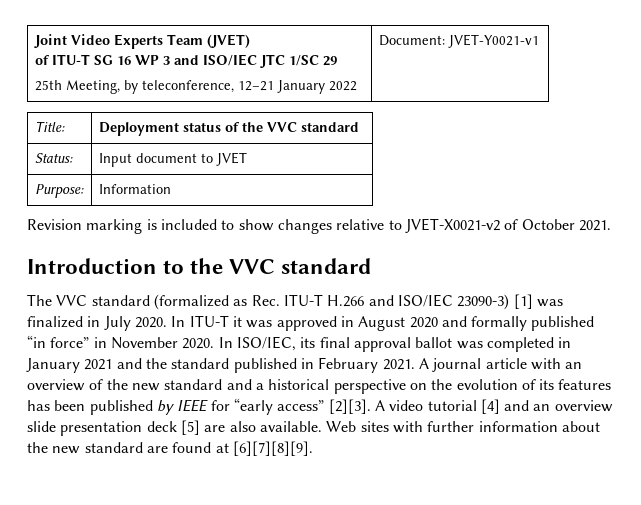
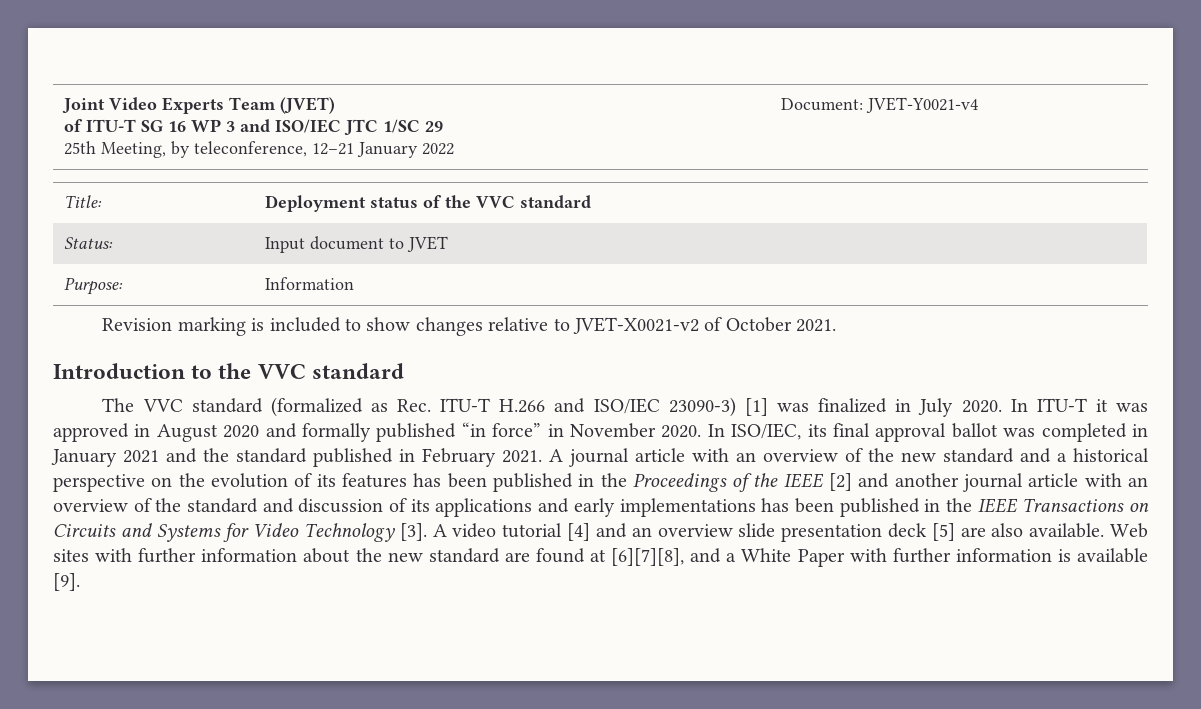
  Joint Video Experts Team (JVET)
  of ITU-T SG 16 WP 3 and ISO/IEC JTC 1/SC 29
- 25th Meeting, by teleconference, 12–21 January 2022 | Document: JVET-Y0021-v1
+ 25th Meeting, by teleconference, 12–21 January 2022 | Document: JVET-Y0021-v4
- A journal article with an overview of the new standard and a historical perspective on the evolution of its features has been published by IEEE for “early access” [2][3].
+ A journal article with an overview of the new standard and a historical perspective on the evolution of its features has been published in the Proceedings of the IEEE [2] and another journal article with an overview of the standard and discussion of its applications and early implementations has been published in the IEEE Transactions on Circuits and Systems for Video Technology [3].
- Web sites with further information about the new standard are found at [6][7][8][9].
+ Web sites with further information about the new standard are found at [6][7][8], and a White Paper with further information is available [9].

